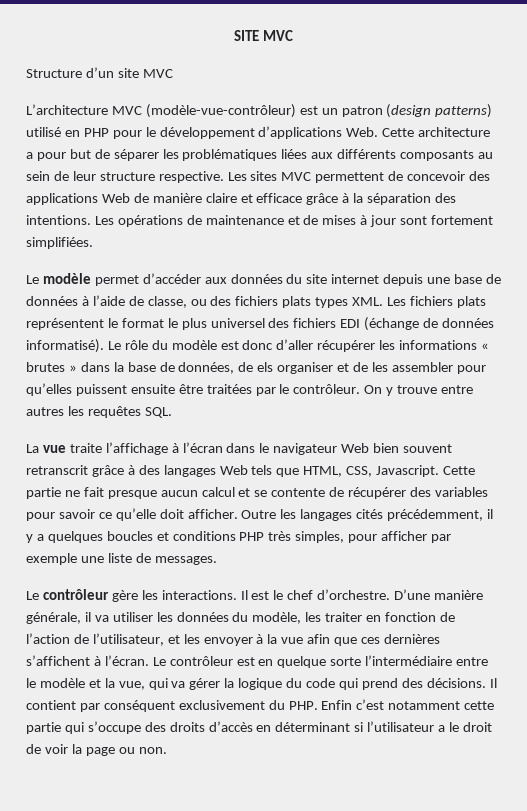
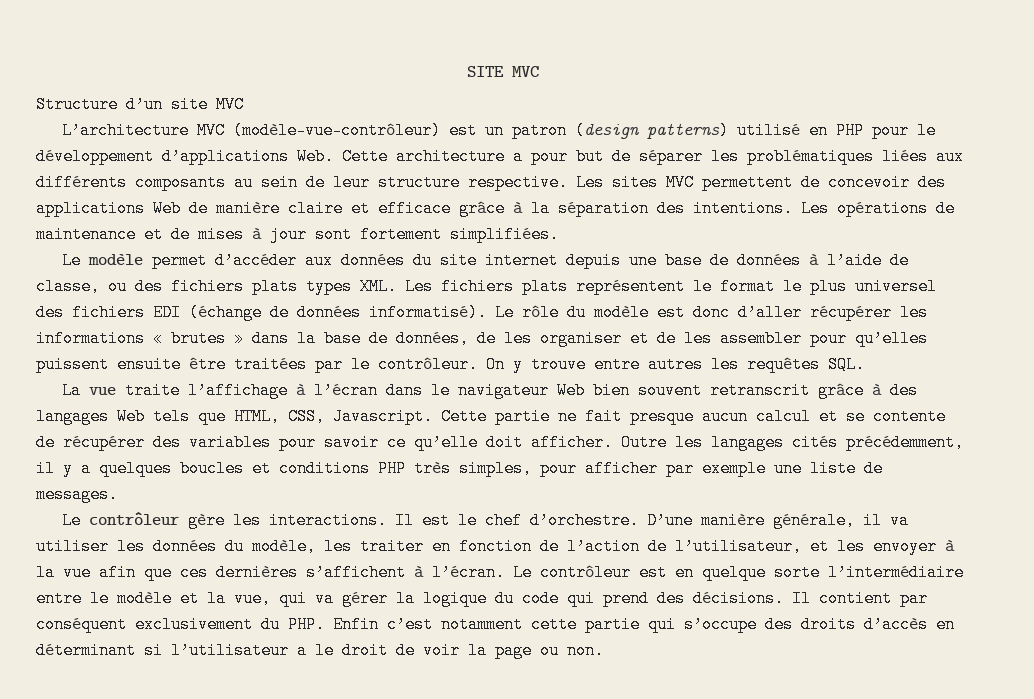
- Le rôle du modèle est donc d’aller récupérer les informations « brutes » dans la base de données, de els organiser et de les assembler pour qu’elles puissent ensuite être traitées par le contrôleur.
+ Le rôle du modèle est donc d’aller récupérer les informations « brutes » dans la base de données, de les organiser et de les assembler pour qu’elles puissent ensuite être traitées par le contrôleur.

